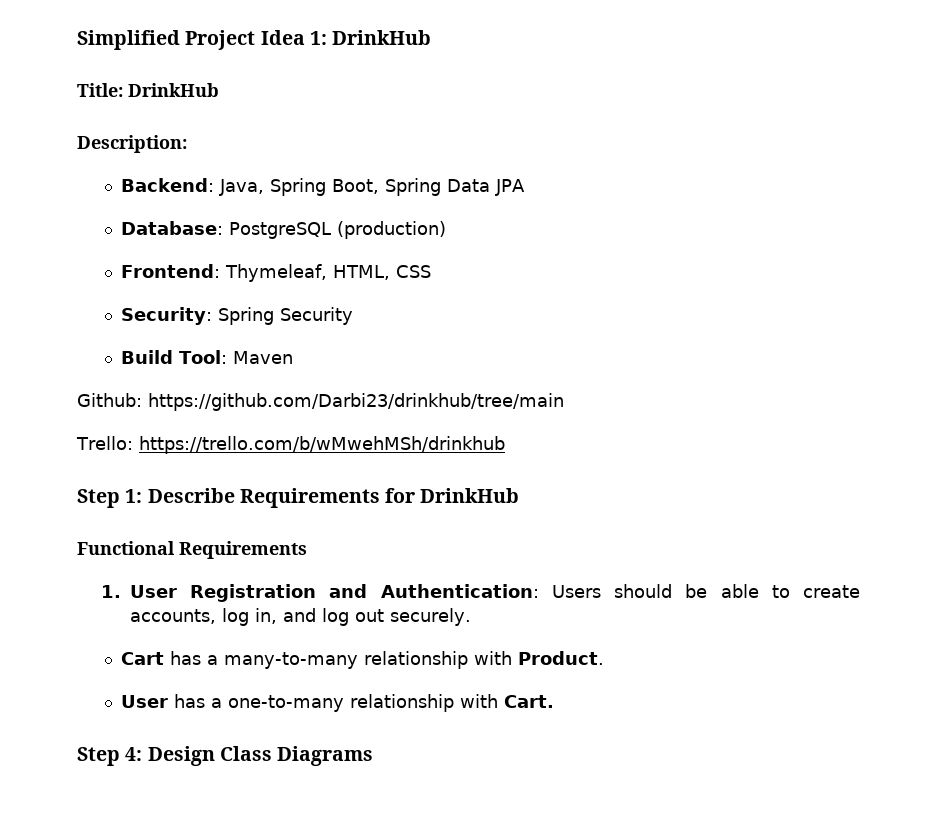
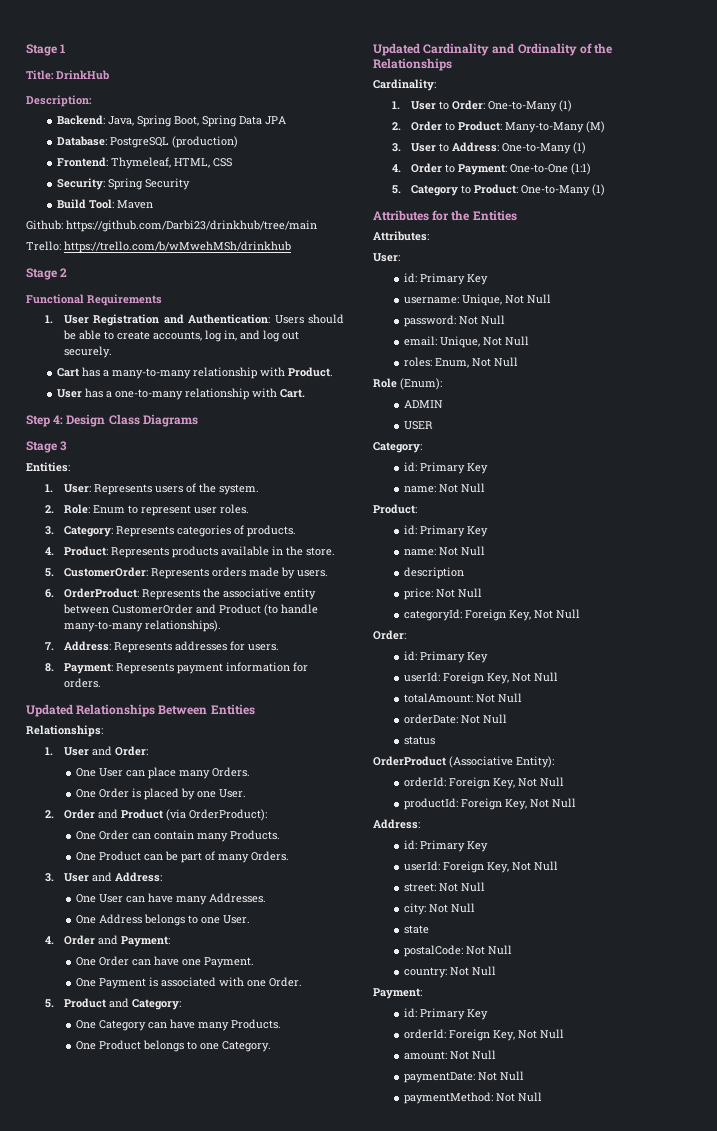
- Simplified Project Idea 1: DrinkHub
+ Stage 1
- Step 1: Describe Requirements for DrinkHub
+ Stage 2
+ Stage 3
+ Entities:
+ 1. User: Represents users of the system.
+ 2. Role: Enum to represent user roles.
+ 3. Category: Represents categories of products.
+ 4. Product: Represents products available in the store.
+ 5. CustomerOrder: Represents orders made by users.
+ 6. OrderProduct: Represents the associative entity between CustomerOrder and Product (to handle many-to-many relationships).
+ 7. Address: Represents addresses for users.
+ 8. Payment: Represents payment information for orders.
+ Updated Relationships Between Entities
+ Relationships:
+ 1. User and Order:
+ One User can place many Orders.
+ One Order is placed by one User.
+ 2. Order and Product (via OrderProduct):
+ One Order can contain many Products.
+ One Product can be part of many Orders.
+ 3. User and Address:
+ One User can have many Addresses.
+ One Address belongs to one User.
+ 4. Order and Payment:
+ One Order can have one Payment.
+ One Payment is associated with one Order.
+ 5. Product and Category:
+ One Category can have many Products.
+ One Product belongs to one Category.
+ Updated Cardinality and Ordinality of the Relationships
+ Cardinality:
+ 1. User to Order: One-to-Many (1)
+ 2. Order to Product: Many-to-Many (M)
+ 3. User to Address: One-to-Many (1)
+ 4. Order to Payment: One-to-One (1:1)
+ 5. Category to Product: One-to-Many (1)
+ Attributes for the Entities
+ Attributes:
+ User:
+ id: Primary Key
+ username: Unique, Not Null
+ password: Not Null
+ email: Unique, Not Null
+ roles: Enum, Not Null
+ Role (Enum):
+ ADMIN
+ USER
+ Category:
+ id: Primary Key
+ name: Not Null
+ Product:
+ id: Primary Key
+ name: Not Null
+ description
+ price: Not Null
+ categoryId: Foreign Key, Not Null
+ Order:
+ id: Primary Key
+ userId: Foreign Key, Not Null
+ totalAmount: Not Null
+ orderDate: Not Null
+ status
+ OrderProduct (Associative Entity):
+ orderId: Foreign Key, Not Null
+ productId: Foreign Key, Not Null
+ Address:
+ id: Primary Key
+ userId: Foreign Key, Not Null
+ street: Not Null
+ city: Not Null
+ state
+ postalCode: Not Null
+ country: Not Null
+ Payment:
+ id: Primary Key
+ orderId: Foreign Key, Not Null
+ amount: Not Null
+ paymentDate: Not Null
+ paymentMethod: Not Null

